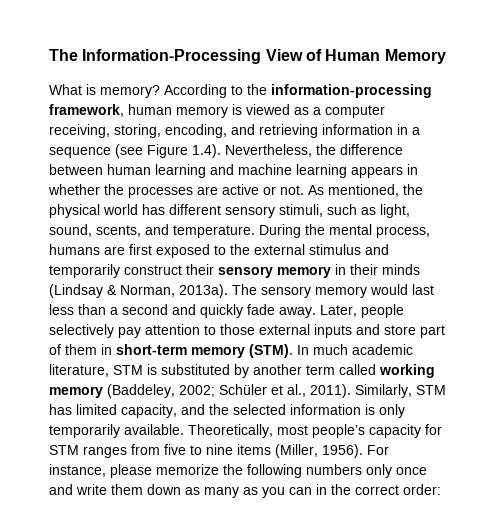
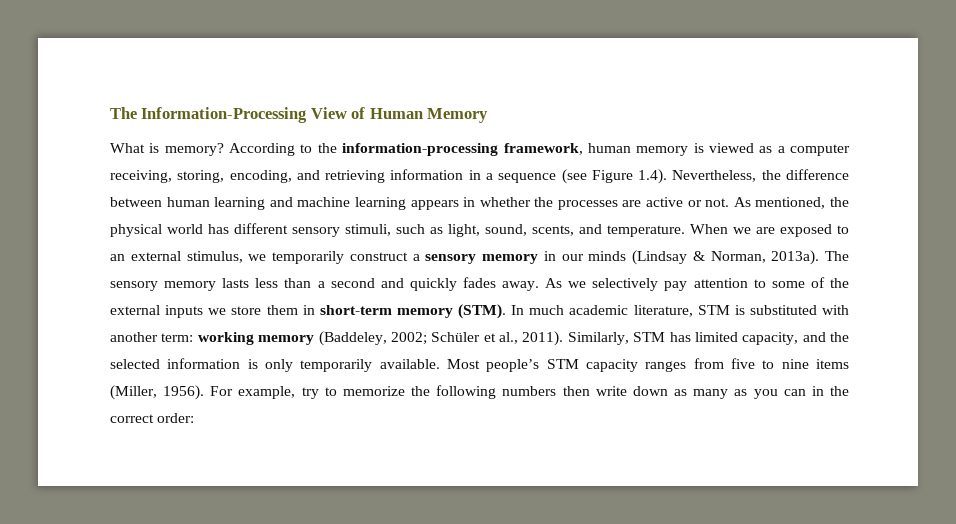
- During the mental process, humans are first exposed to the external stimulus and temporarily construct their sensory memory in their minds (Lindsay & Norman, 2013a).
+ When we are exposed to an external stimulus, we temporarily construct a sensory memory in our minds (Lindsay & Norman, 2013a).
- The sensory memory would last less than a second and quickly fade away. Later, people selectively pay attention to those external inputs and store part of them in short-term memory (STM).
+ The sensory memory lasts less than a second and quickly fades away. As we selectively pay attention to some of the external inputs we store them in short-term memory (STM).
- In much academic literature, STM is substituted by another term called working memory (Baddeley, 2002; Schüler et al., 2011).
+ In much academic literature, STM is substituted with another term: working memory (Baddeley, 2002; Schüler et al., 2011).
- Theoretically, most people’s capacity for STM ranges from five to nine items (Miller, 1956).
+ Most people’s STM capacity ranges from five to nine items (Miller, 1956).
- For instance, please memorize the following numbers only once and write them down as many as you can in the correct order:
+ For example, try to memorize the following numbers then write down as many as you can in the correct order:

